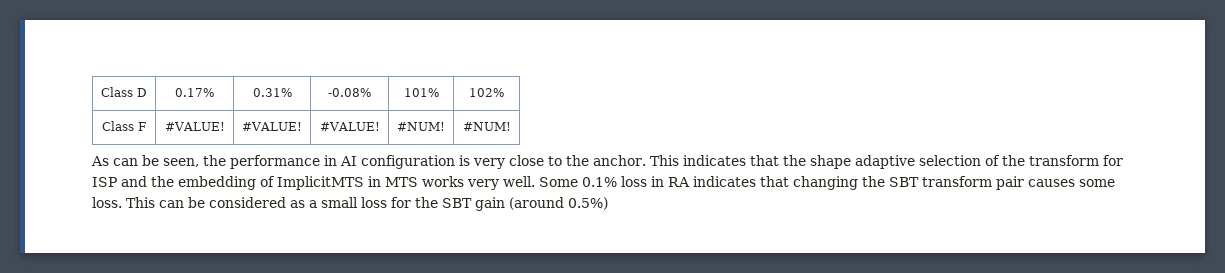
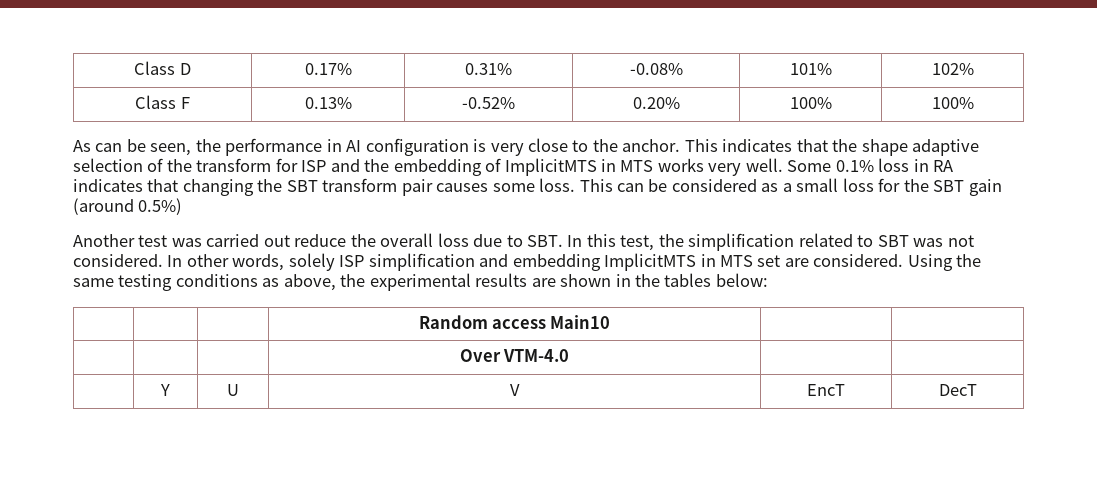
- Class F | #VALUE! | #VALUE! | #VALUE! | #NUM! | #NUM!
+ Class F | 0.13% | -0.52% | 0.20% | 100% | 100%
+ Another test was carried out reduce the overall loss due to SBT. In this test, the simplification related to SBT was not considered. In other words, solely ISP simplification and embedding ImplicitMTS in MTS set are considered. Using the same testing conditions as above, the experimental results are shown in the tables below:
+ | | | Random access Main10 | |
+ | | | Over VTM-4.0 | |
+ | Y | U | V | EncT | DecT

